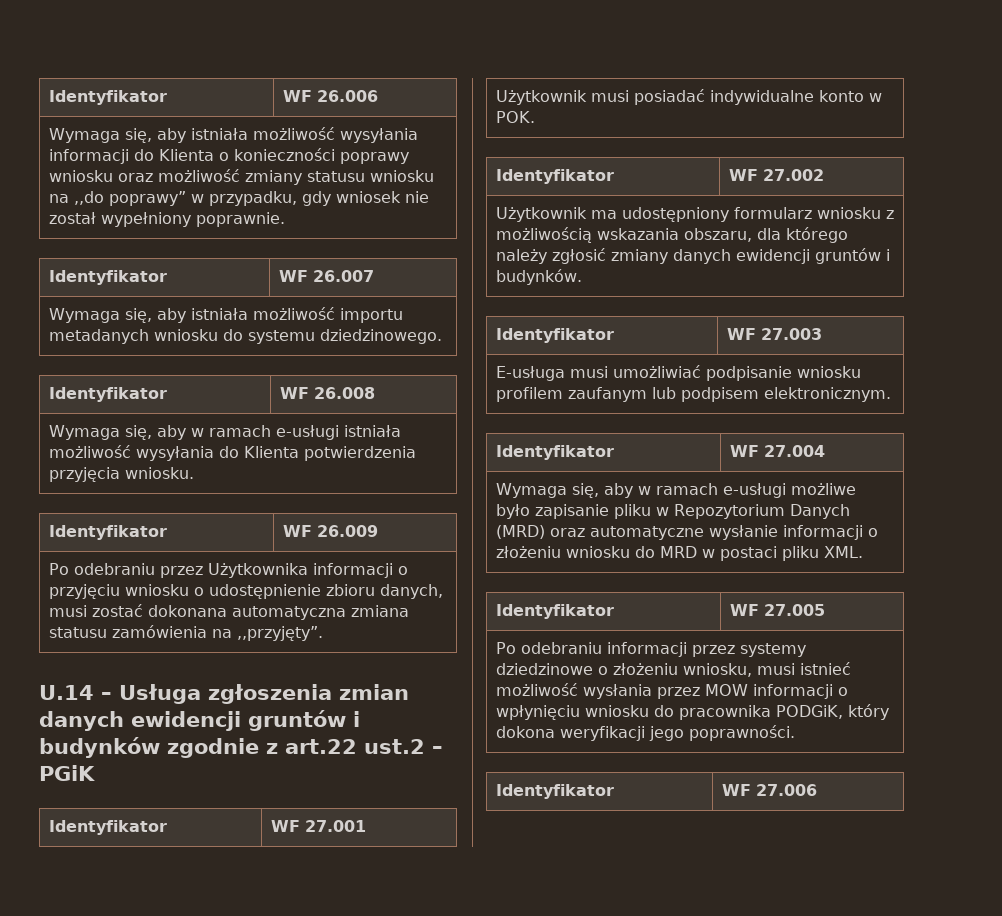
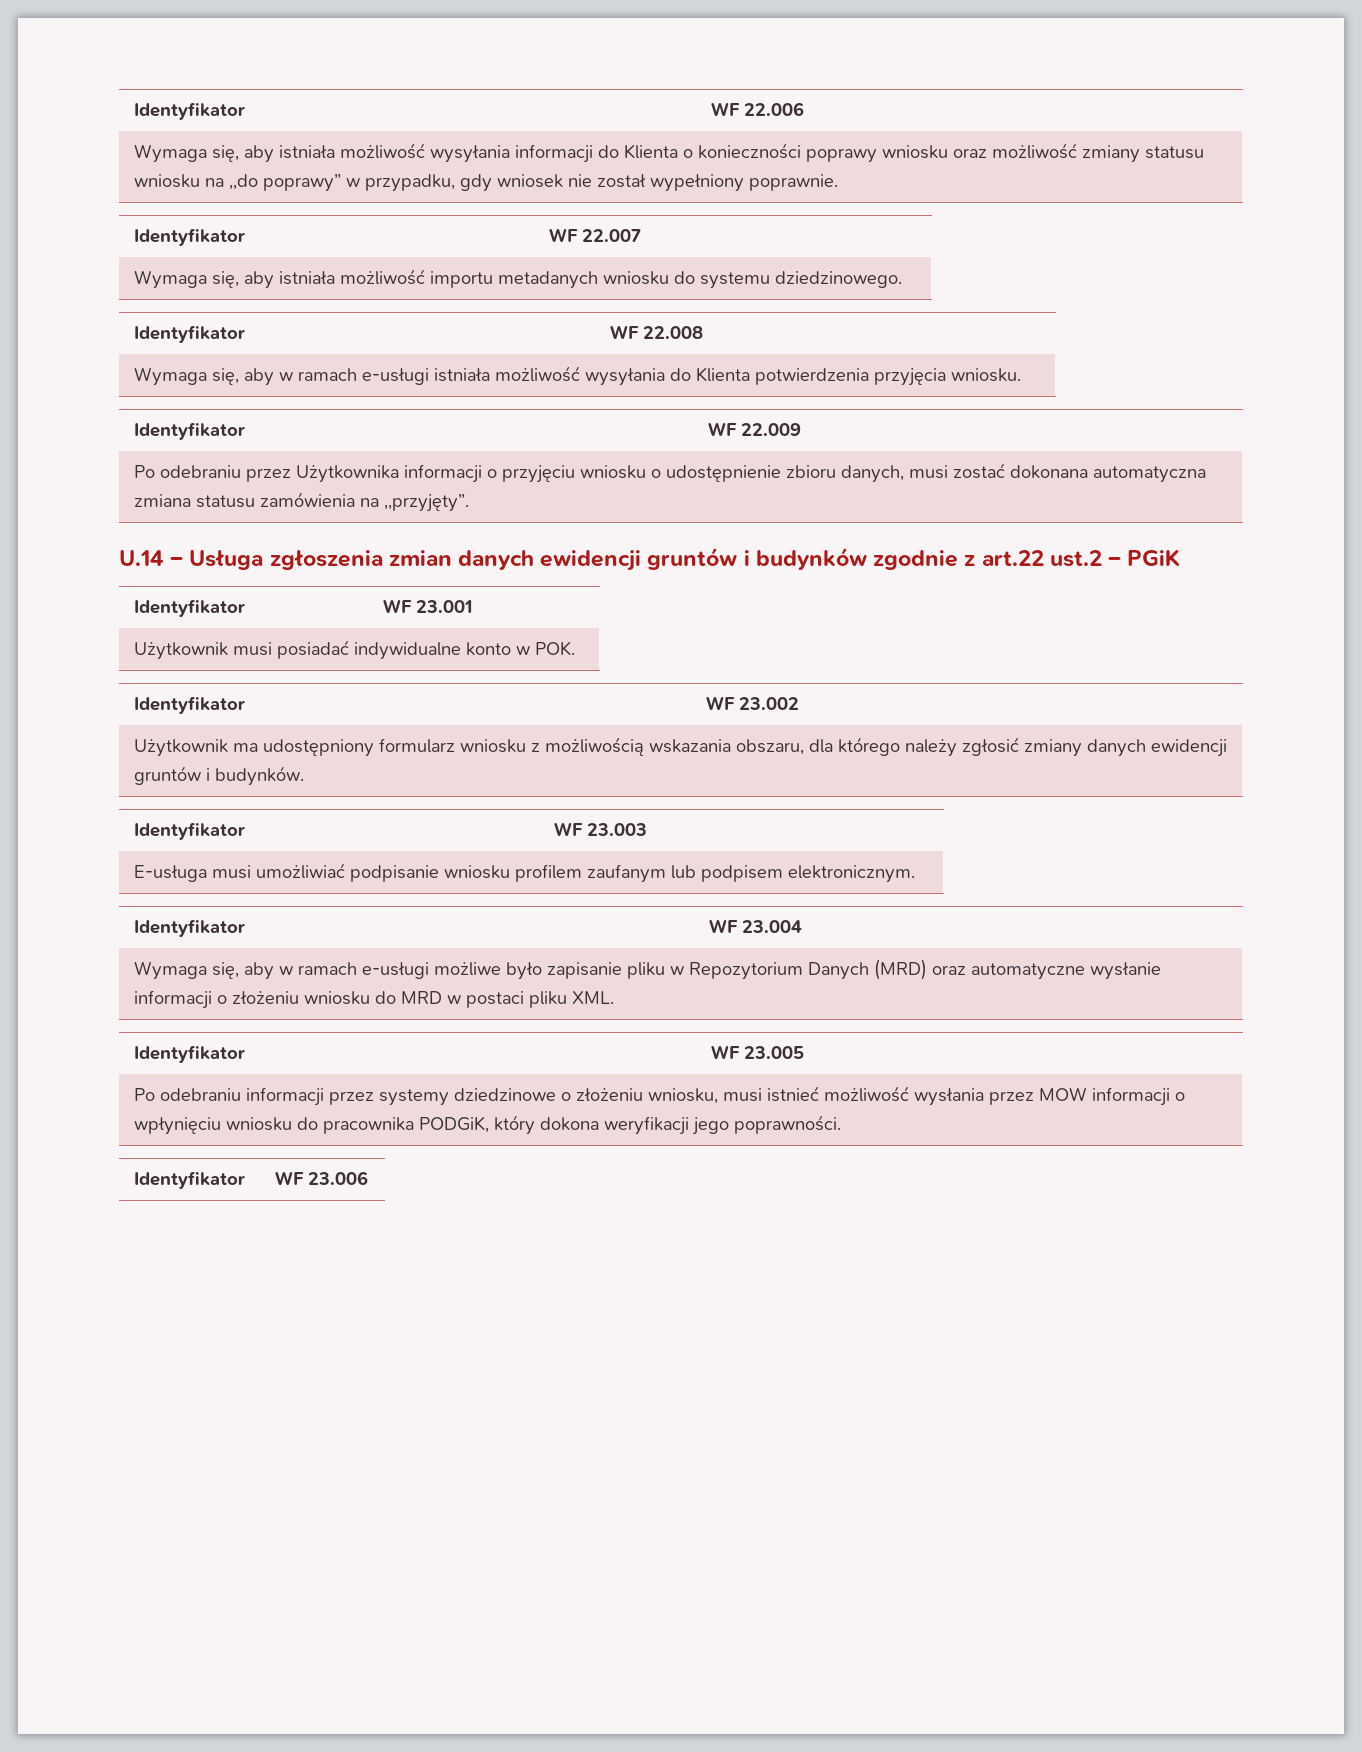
- Identyfikator | WF 26.006
+ Identyfikator | WF 22.006
- Identyfikator | WF 26.007
+ Identyfikator | WF 22.007
- Identyfikator | WF 26.008
+ Identyfikator | WF 22.008
- Identyfikator | WF 26.009
+ Identyfikator | WF 22.009
- Identyfikator | WF 27.001
+ Identyfikator | WF 23.001
- Identyfikator | WF 27.002
+ Identyfikator | WF 23.002
- Identyfikator | WF 27.003
+ Identyfikator | WF 23.003
- Identyfikator | WF 27.004
+ Identyfikator | WF 23.004
- Identyfikator | WF 27.005
+ Identyfikator | WF 23.005
- Identyfikator | WF 27.006
+ Identyfikator | WF 23.006

